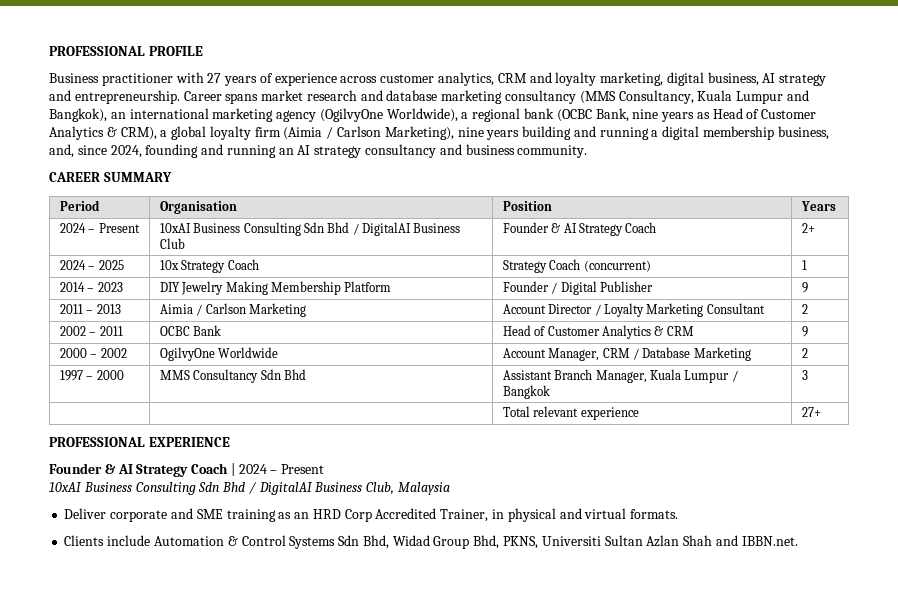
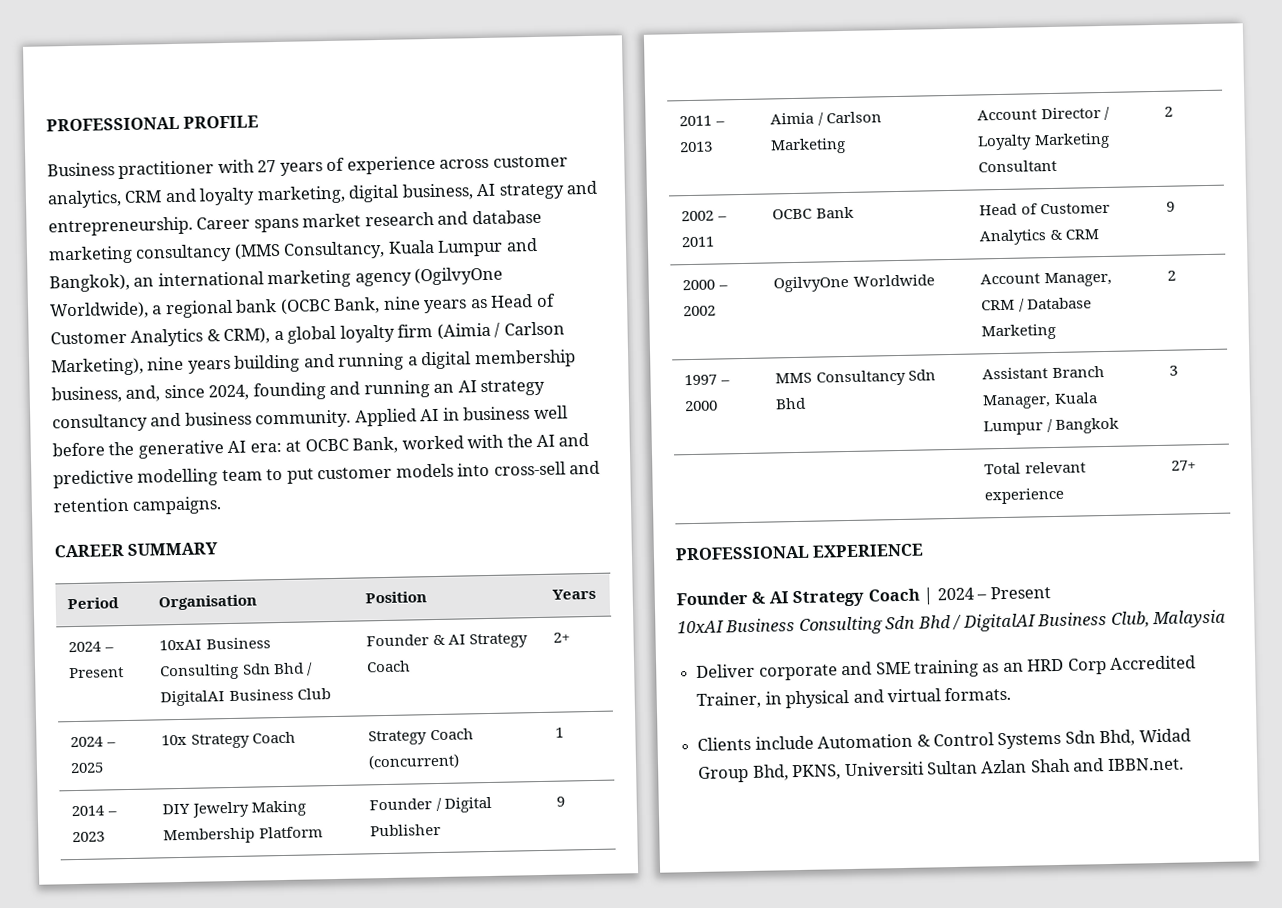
+ Applied AI in business well before the generative AI era: at OCBC Bank, worked with the AI and predictive modelling team to put customer models into cross-sell and retention campaigns.

